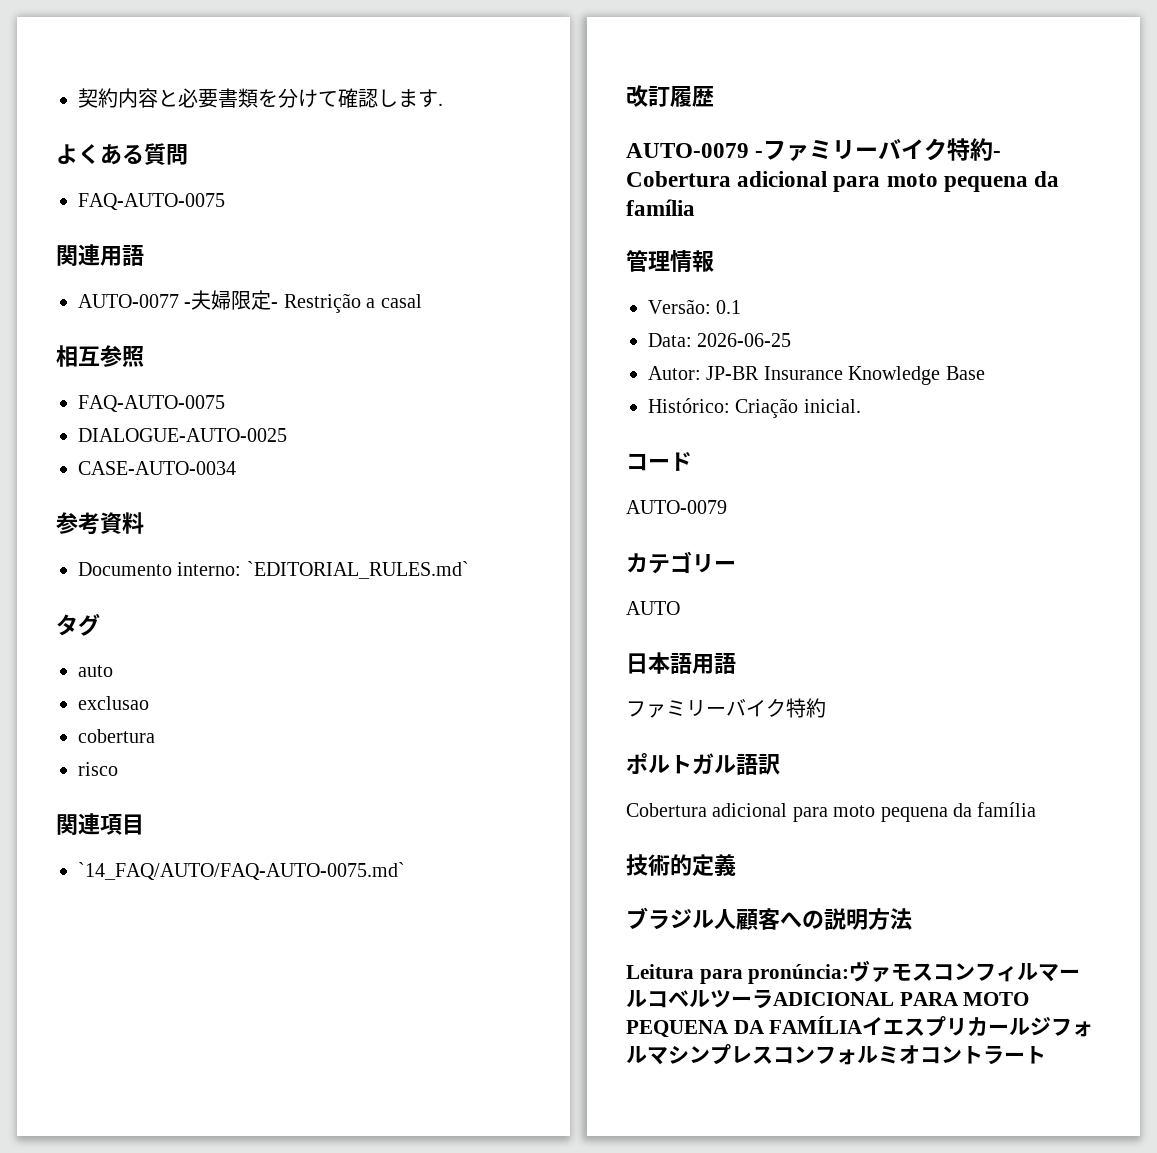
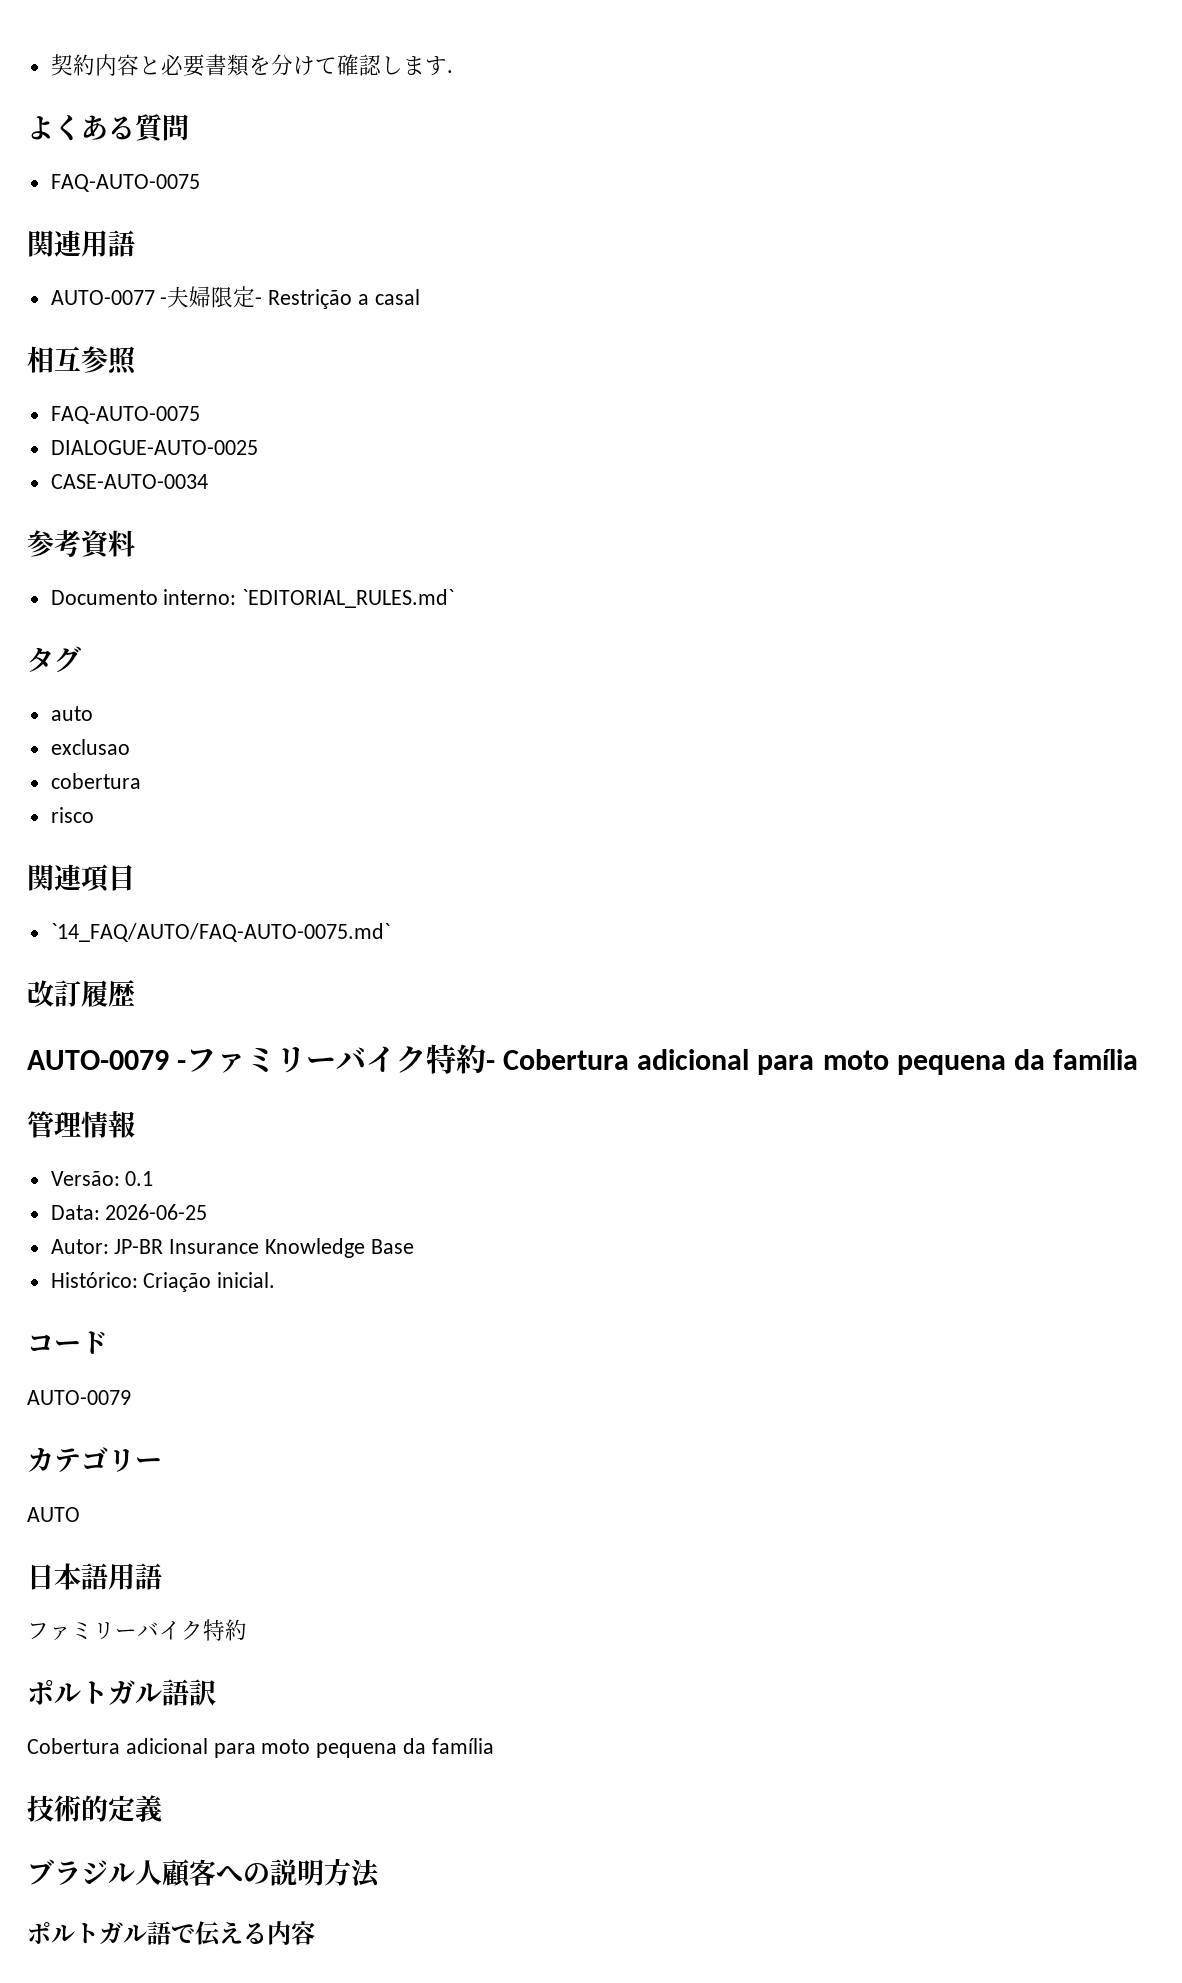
- Leitura para pronúncia:ヴァモスコンフィルマールコベルツーラADICIONAL PARA MOTO PEQUENA DA FAMÍLIAイエスプリカールジフォルマシンプレスコンフォルミオコントラート
+ ポルトガル語で伝える内容

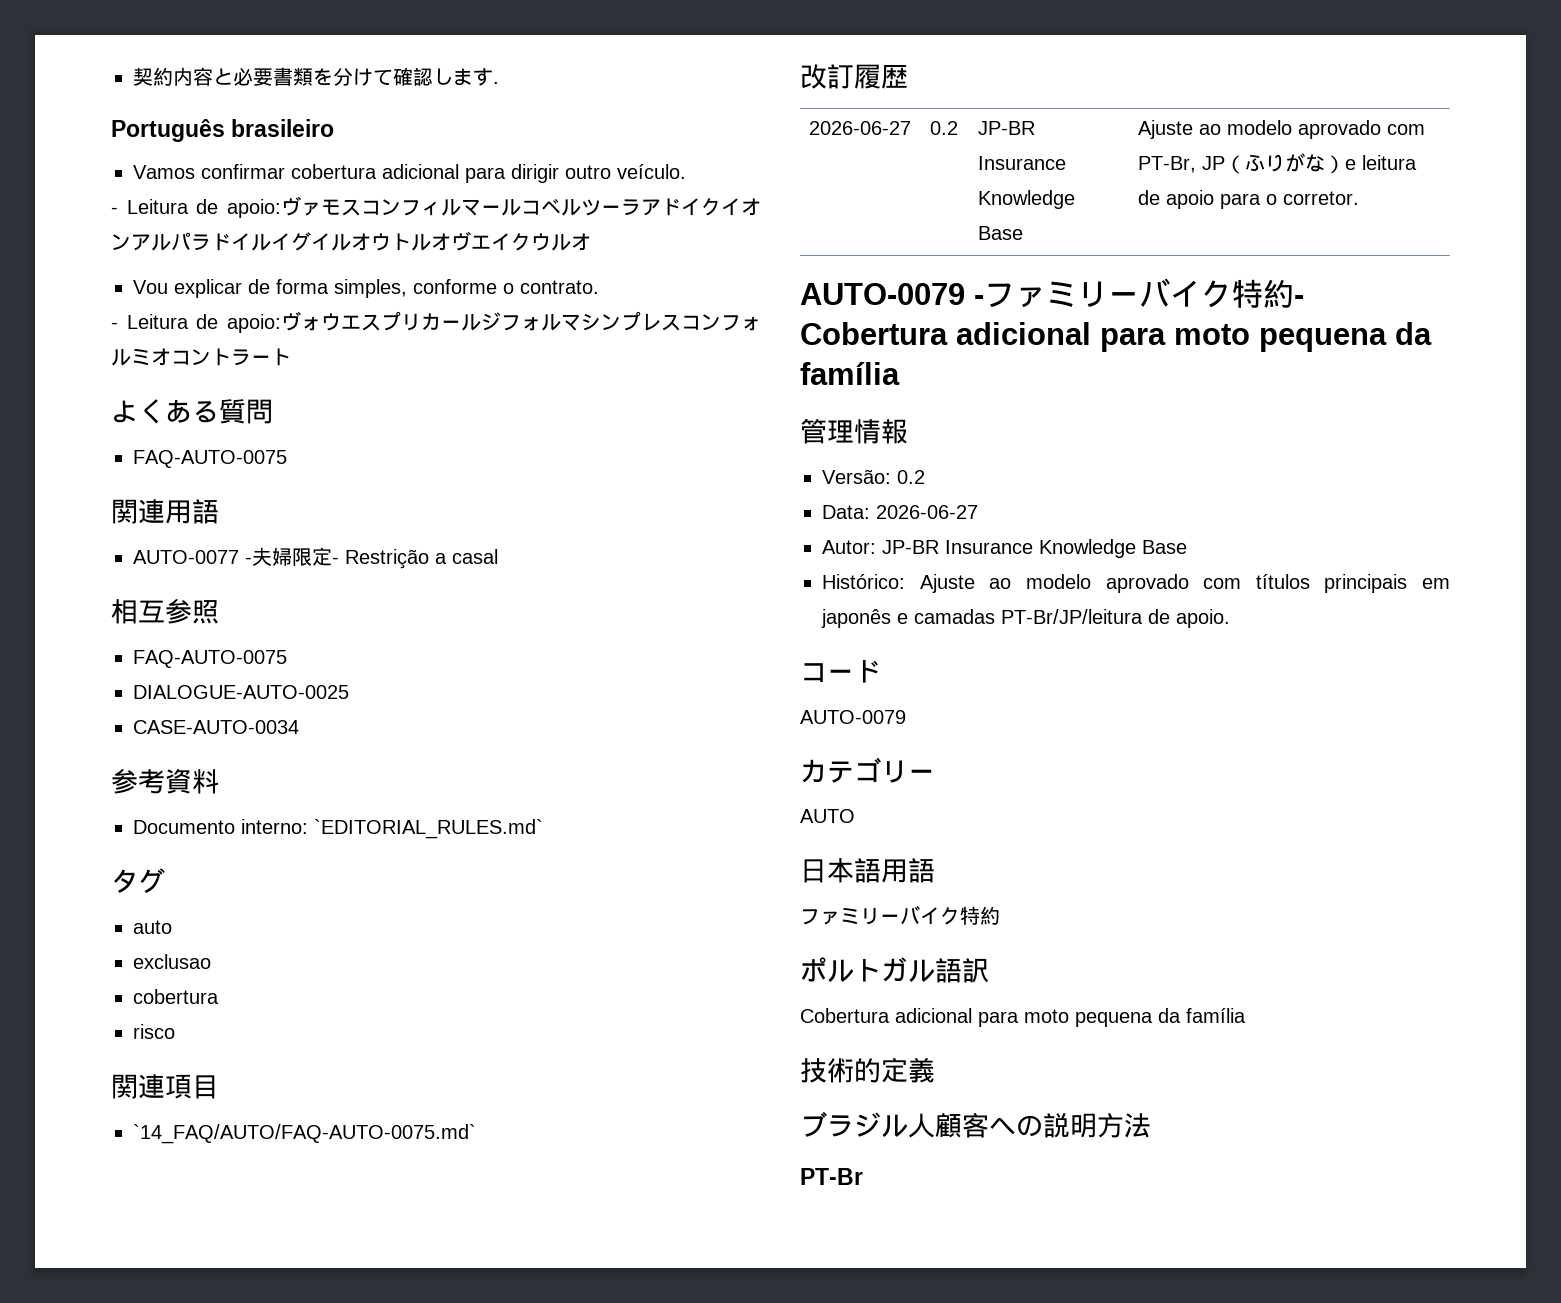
+ Português brasileiro
+ Vamos confirmar cobertura adicional para dirigir outro veículo.
+ - Leitura de apoio:ヴァモスコンフィルマールコベルツーラアドイクイオンアルパラドイルイグイルオウトルオヴエイクウルオ
+ Vou explicar de forma simples, conforme o contrato.
+ - Leitura de apoio:ヴォウエスプリカールジフォルマシンプレスコンフォルミオコントラート
+ 2026-06-27 | 0.2 | JP-BR Insurance Knowledge Base | Ajuste ao modelo aprovado com PT-Br, JP（ふりがな）e leitura de apoio para o corretor.
- Versão: 0.1
+ Versão: 0.2
- Data: 2026-06-25
+ Data: 2026-06-27
- Histórico: Criação inicial.
+ Histórico: Ajuste ao modelo aprovado com títulos principais em japonês e camadas PT-Br/JP/leitura de apoio.
- ポルトガル語で伝える内容
+ PT-Br

